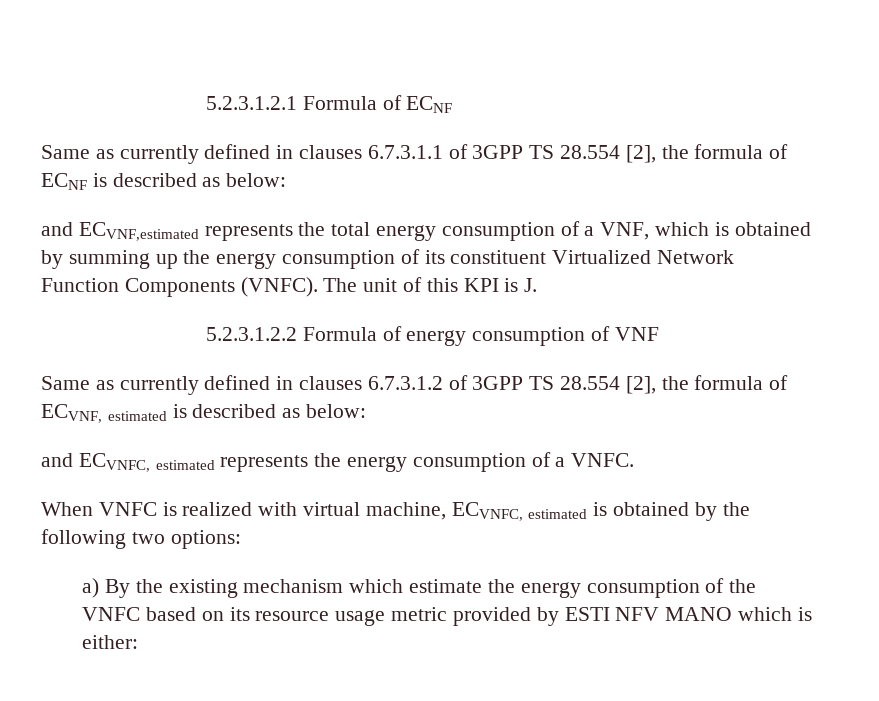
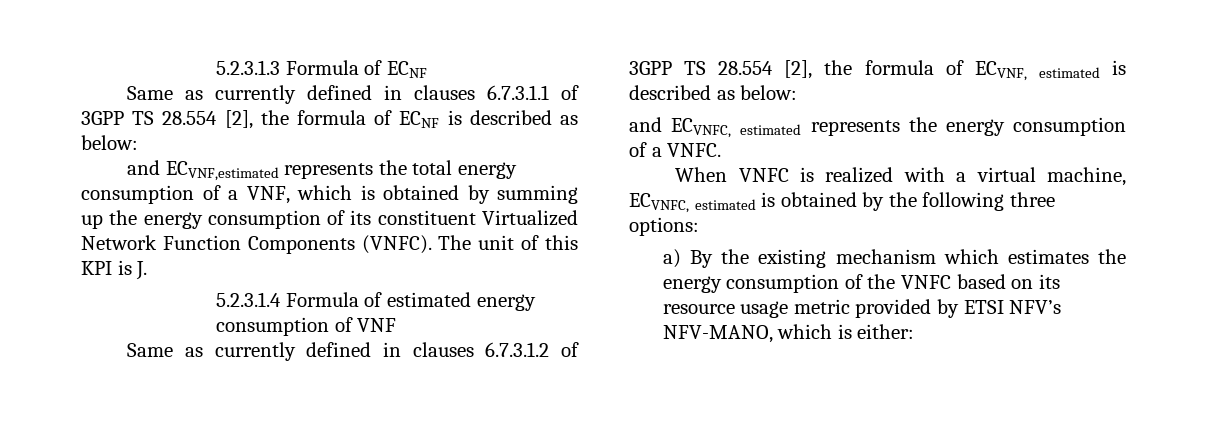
- 5.2.3.1.2.1 Formula of ECNF
+ 5.2.3.1.3 Formula of ECNF
- 5.2.3.1.2.2 Formula of energy consumption of VNF
+ 5.2.3.1.4 Formula of estimated energy consumption of VNF
- When VNFC is realized with virtual machine, ECVNFC, estimated is obtained by the following two options:
+ When VNFC is realized with a virtual machine, ECVNFC, estimated is obtained by the following three options:
- a) By the existing mechanism which estimate the energy consumption of the VNFC based on its resource usage metric provided by ESTI NFV MANO which is either:
+ a) By the existing mechanism which estimates the energy consumption of the VNFC based on its resource usage metric provided by ETSI NFV’s NFV-MANO, which is either:

